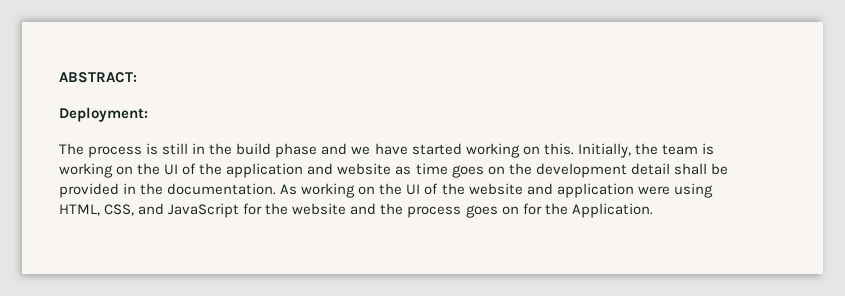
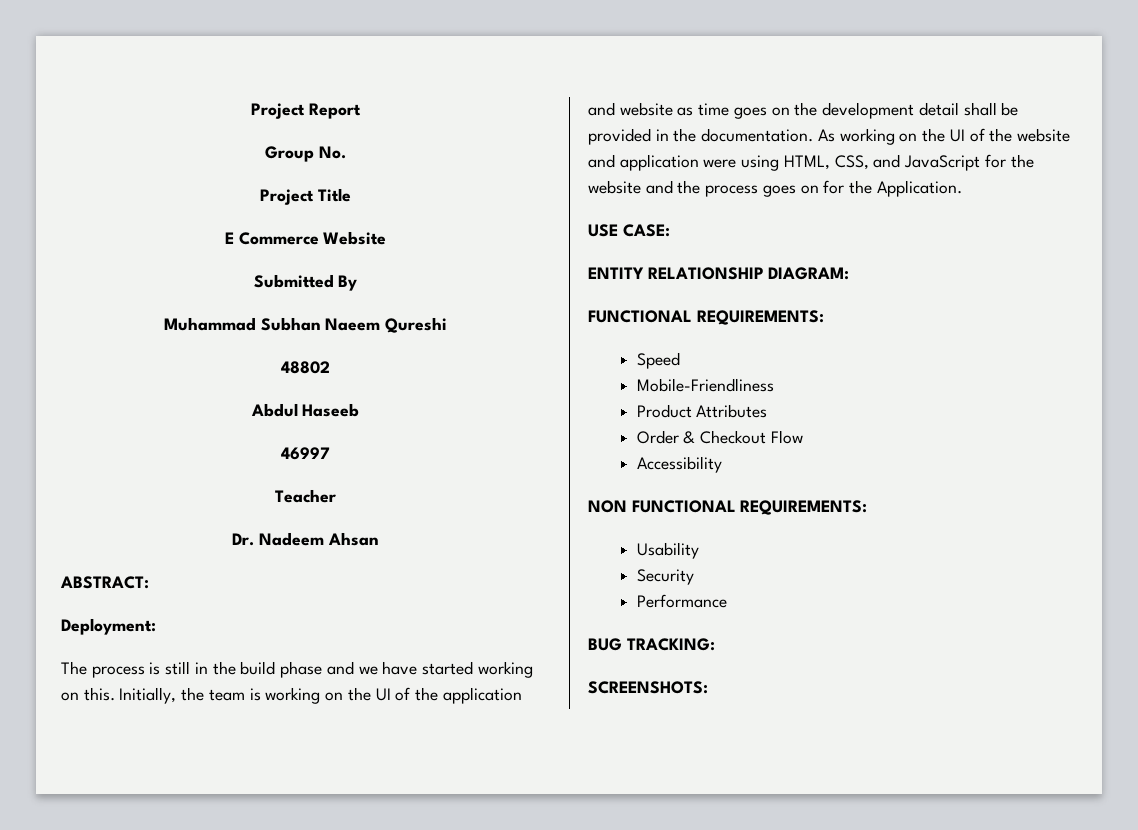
+ Project Report
+ Group No.
+ Project Title
+ E Commerce Website
+ Submitted By
+ Muhammad Subhan Naeem Qureshi
+ 48802
+ Abdul Haseeb
+ 46997
+ Teacher
+ Dr. Nadeem Ahsan
+ USE CASE:
+ ENTITY RELATIONSHIP DIAGRAM:
+ FUNCTIONAL REQUIREMENTS:
+ Speed
+ Mobile-Friendliness
+ Product Attributes
+ Order & Checkout Flow
+ Accessibility
+ NON FUNCTIONAL REQUIREMENTS:
+ Usability
+ Security
+ Performance
+ BUG TRACKING:
+ SCREENSHOTS:

